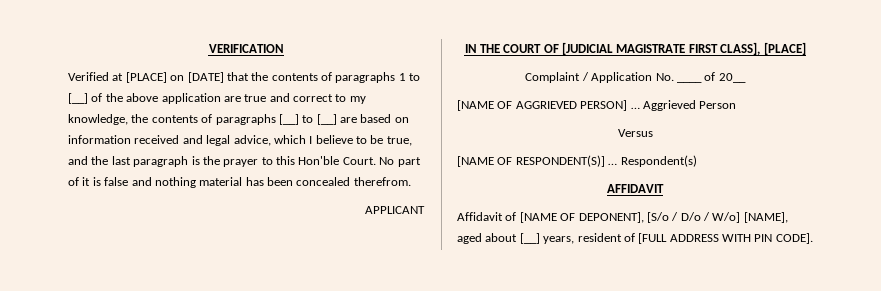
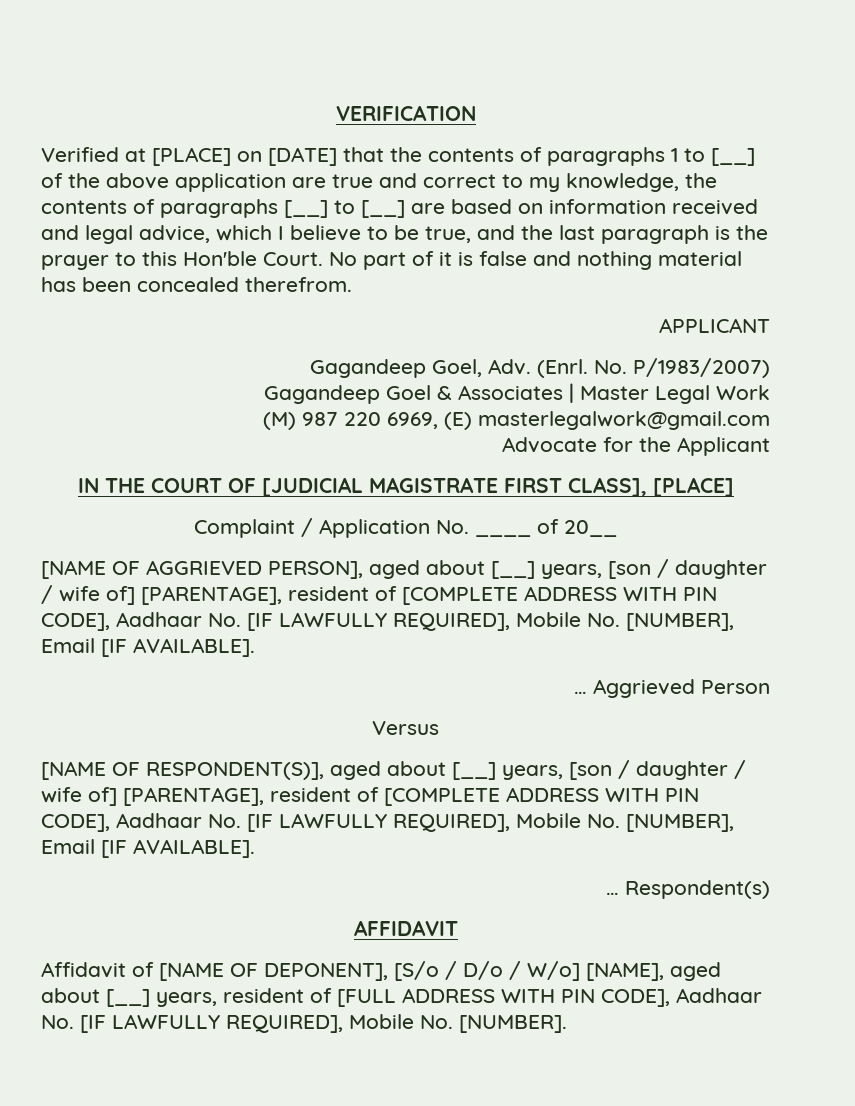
+ Gagandeep Goel, Adv. (Enrl. No. P/1983/2007)
+ Gagandeep Goel & Associates | Master Legal Work
+ (M) 987 220 6969, (E) masterlegalwork@gmail.com
+ Advocate for the Applicant
- [NAME OF AGGRIEVED PERSON] …
+ [NAME OF AGGRIEVED PERSON], aged about [__] years, [son / daughter / wife of] [PARENTAGE], resident of [COMPLETE ADDRESS WITH PIN CODE], Aadhaar No. [IF LAWFULLY REQUIRED], Mobile No. [NUMBER], Email [IF AVAILABLE].
+ …
- [NAME OF RESPONDENT(S)] …
+ [NAME OF RESPONDENT(S)], aged about [__] years, [son / daughter / wife of] [PARENTAGE], resident of [COMPLETE ADDRESS WITH PIN CODE], Aadhaar No. [IF LAWFULLY REQUIRED], Mobile No. [NUMBER], Email [IF AVAILABLE].
+ …
- Affidavit of [NAME OF DEPONENT], [S/o / D/o / W/o] [NAME], aged about [__] years, resident of [FULL ADDRESS WITH PIN CODE].
+ Affidavit of [NAME OF DEPONENT], [S/o / D/o / W/o] [NAME], aged about [__] years, resident of [FULL ADDRESS WITH PIN CODE], Aadhaar No. [IF LAWFULLY REQUIRED], Mobile No. [NUMBER].

